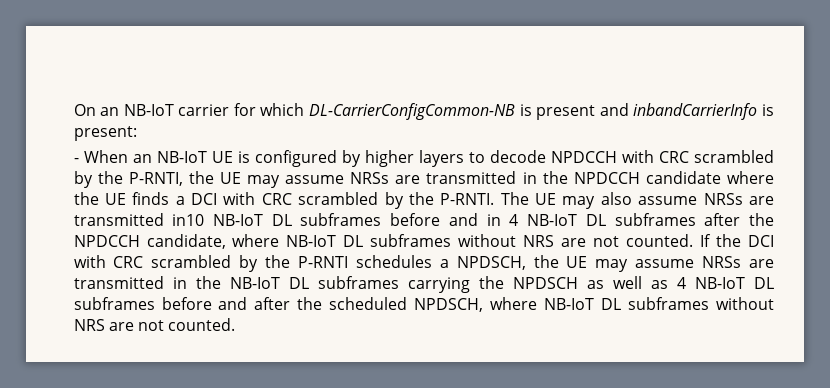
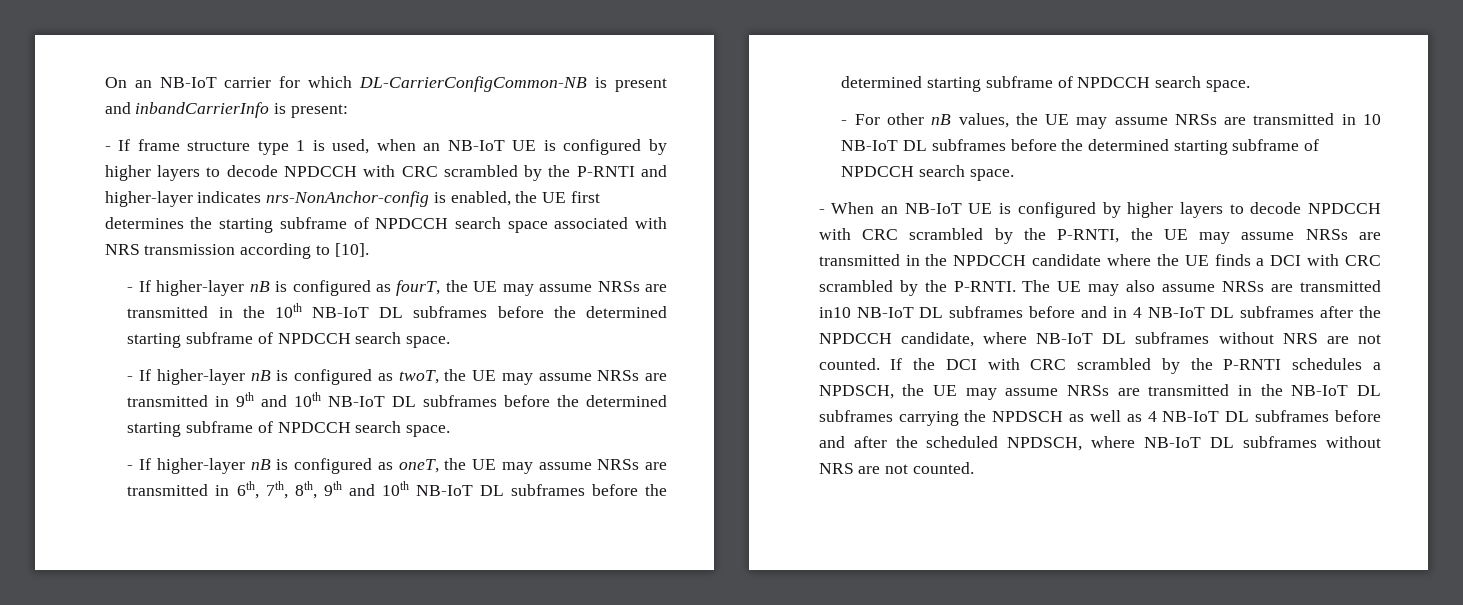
+ - If frame structure type 1 is used, when an NB-IoT UE is configured by higher layers to decode NPDCCH with CRC scrambled by the P-RNTI and higher-layer indicates nrs-NonAnchor-config is enabled, the UE first determines the starting subframe of NPDCCH search space associated with NRS transmission according to [10].
+ - If higher-layer nB is configured as fourT, the UE may assume NRSs are transmitted in the 10th NB-IoT DL subframes before the determined starting subframe of NPDCCH search space.
+ - If higher-layer nB is configured as twoT, the UE may assume NRSs are transmitted in 9th and 10th NB-IoT DL subframes before the determined starting subframe of NPDCCH search space.
+ - If higher-layer nB is configured as oneT, the UE may assume NRSs are transmitted in 6th, 7th, 8th, 9th and 10th NB-IoT DL subframes before the determined starting subframe of NPDCCH search space.
+ - For other nB values, the UE may assume NRSs are transmitted in 10 NB-IoT DL subframes before the determined starting subframe of NPDCCH search space.

